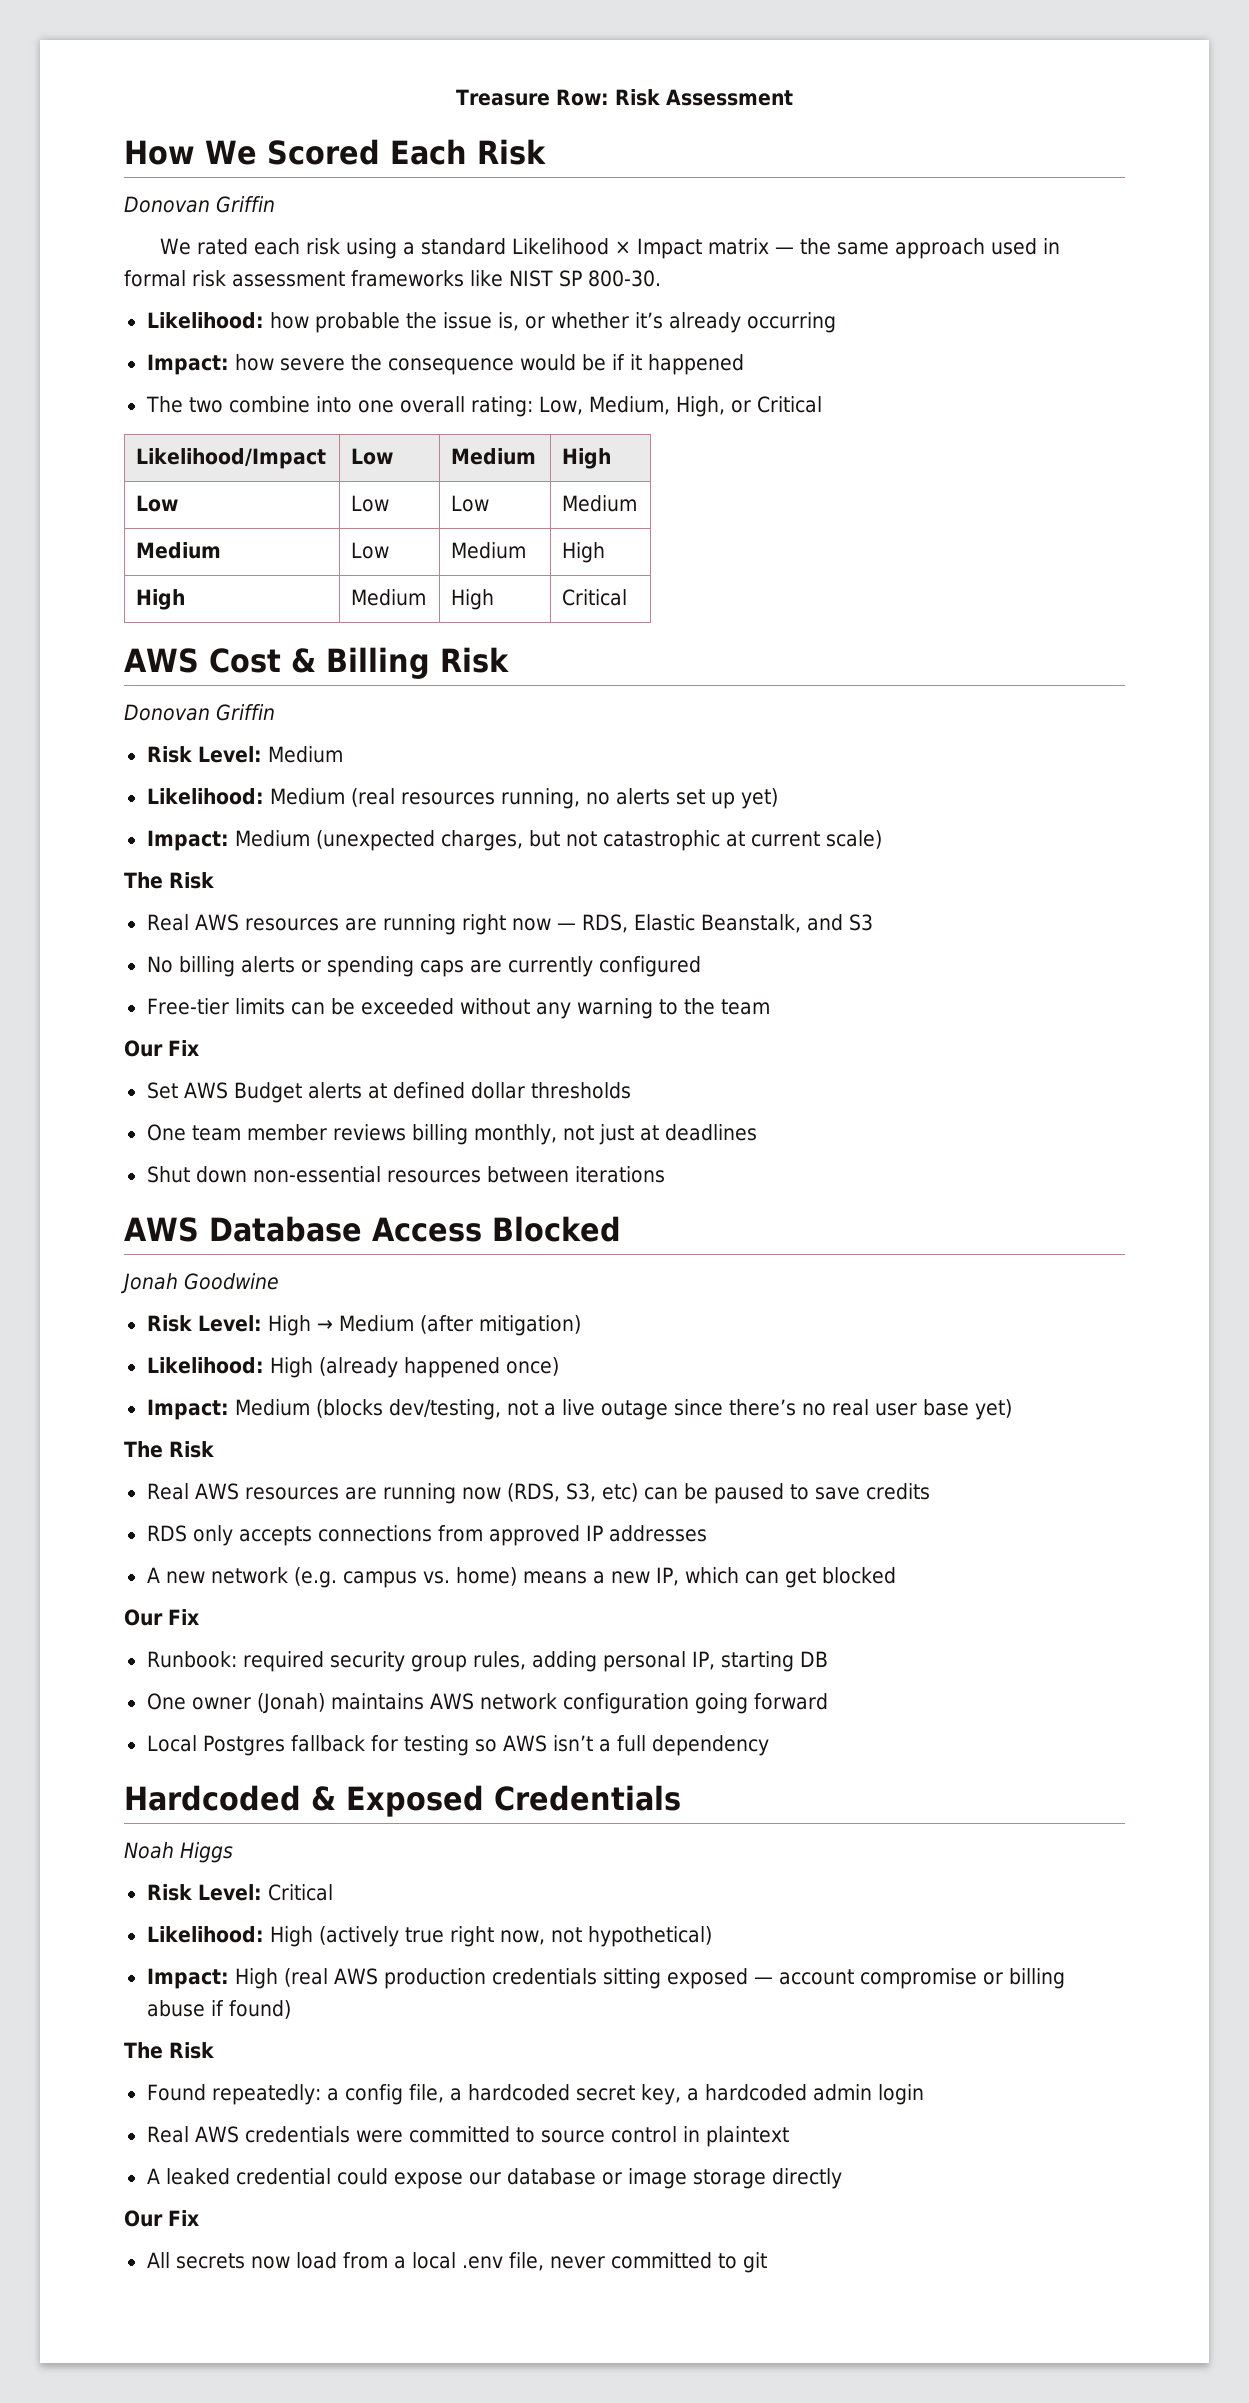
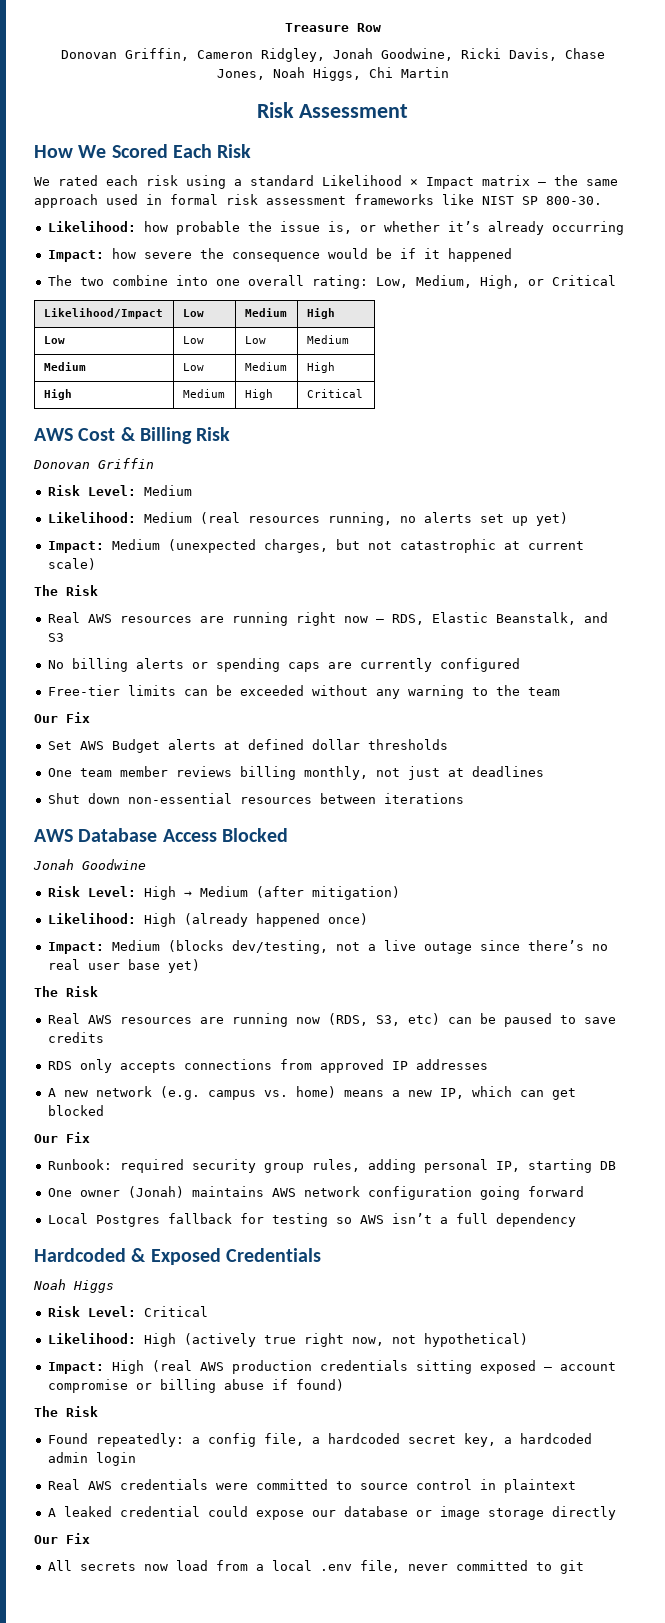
- Treasure Row: Risk Assessment
+ Treasure Row
+ Donovan Griffin, Cameron Ridgley, Jonah Goodwine, Ricki Davis, Chase Jones, Noah Higgs, Chi Martin
+ Risk Assessment
  How We Scored Each Risk
- Donovan Griffin

